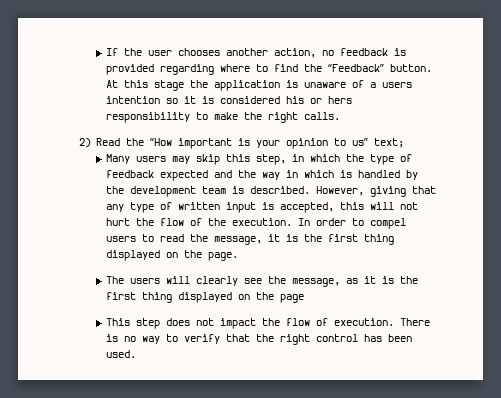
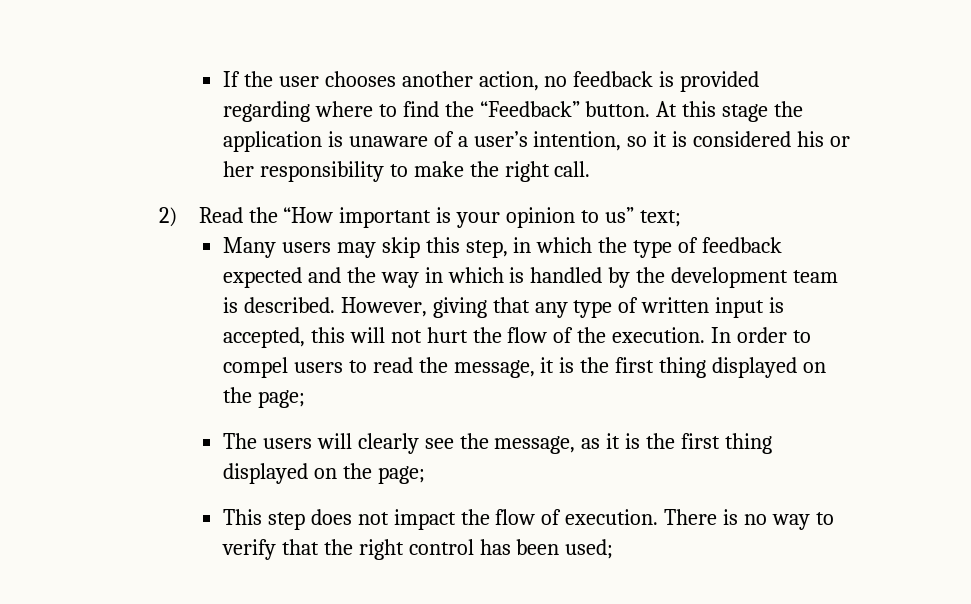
- At this stage the application is unaware of a users intention so it is considered his or hers responsibility to make the right calls.
+ At this stage the application is unaware of a user’s intention, so it is considered his or her responsibility to make the right call.
- In order to compel users to read the message, it is the first thing displayed on the page.
+ In order to compel users to read the message, it is the first thing displayed on the page;
- The users will clearly see the message, as it is the first thing displayed on the page
+ The users will clearly see the message, as it is the first thing displayed on the page;
- There is no way to verify that the right control has been used.
+ There is no way to verify that the right control has been used;

